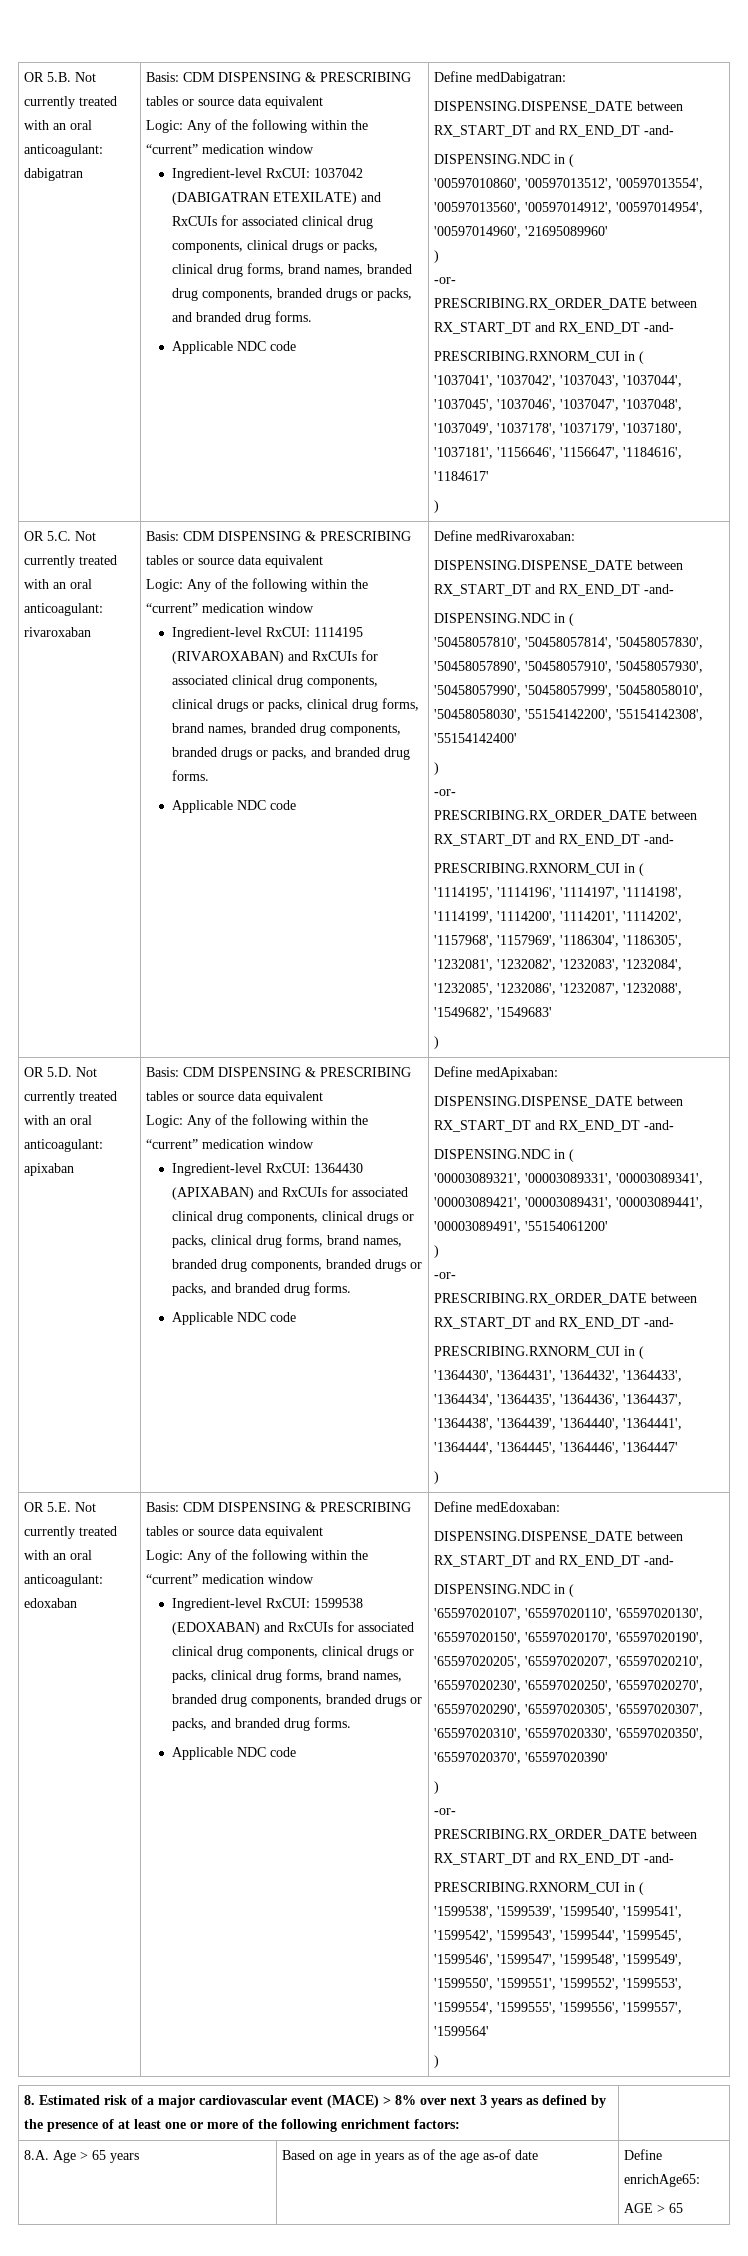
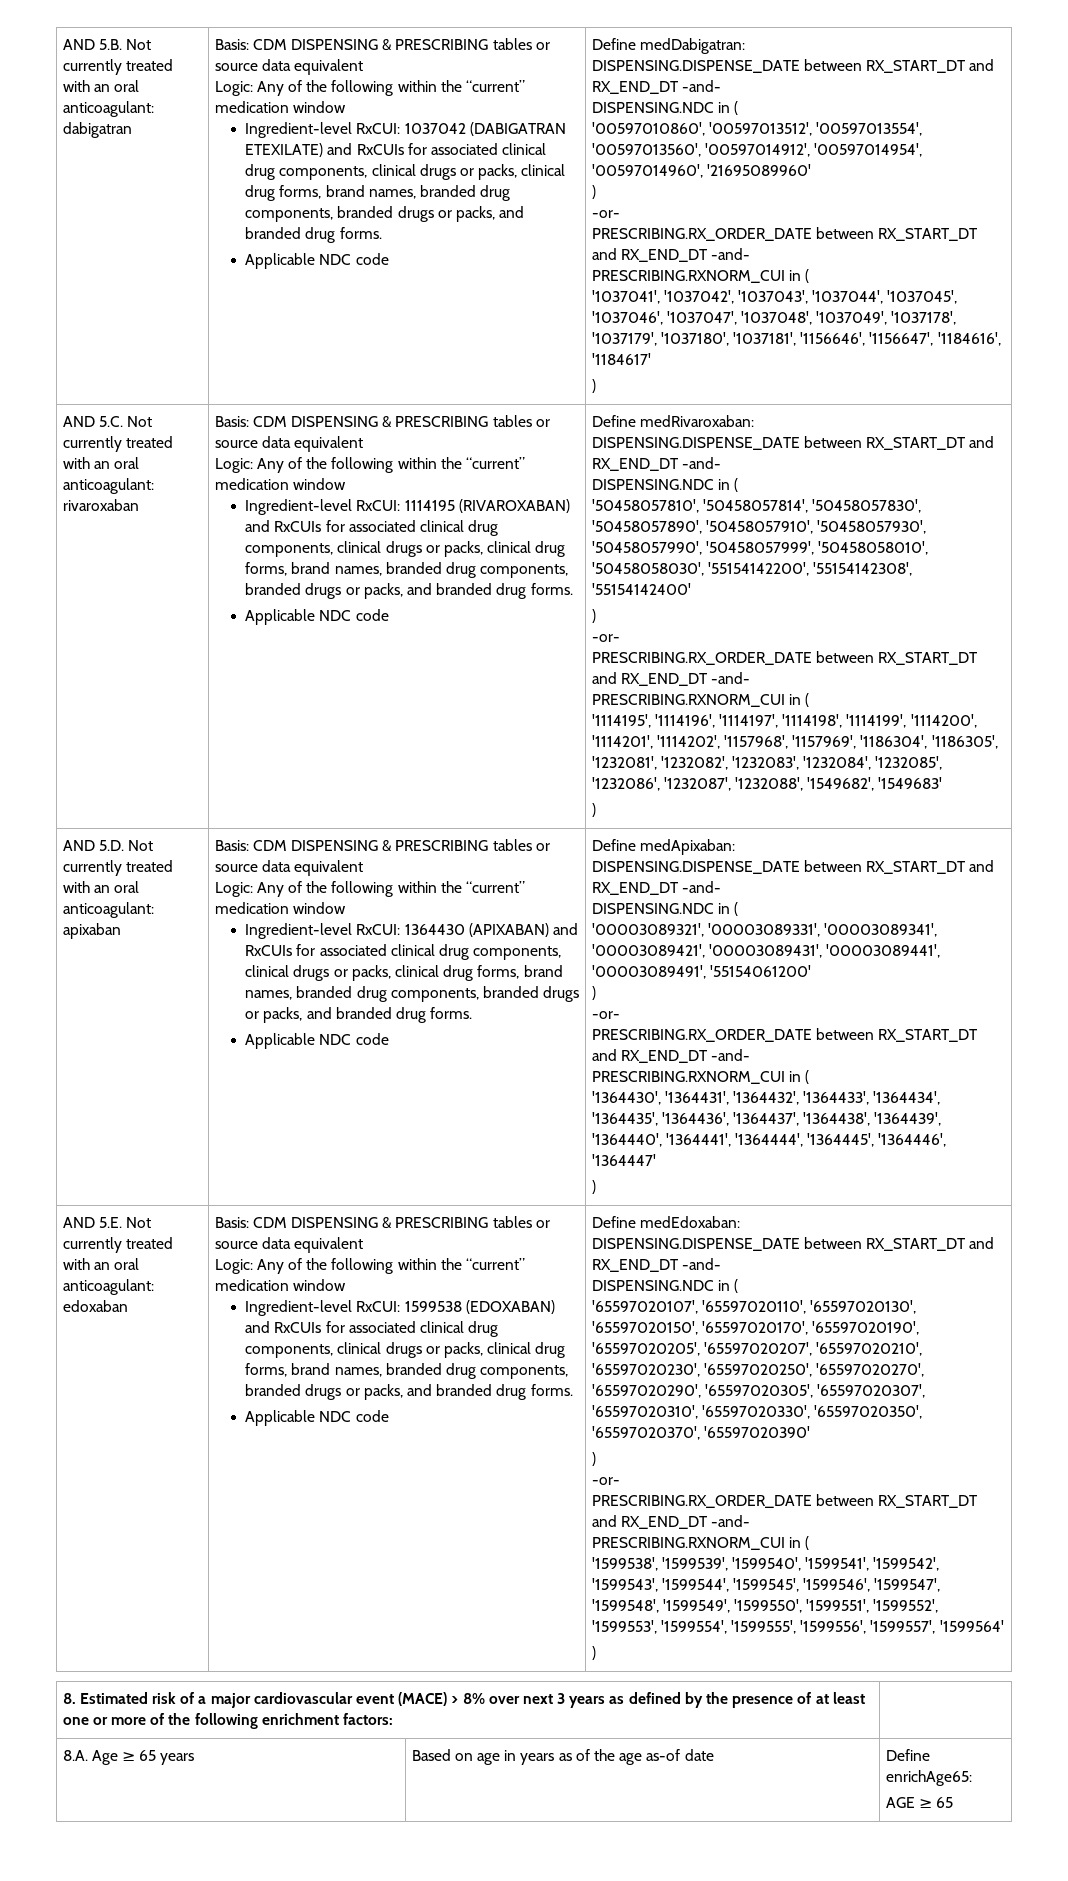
- OR 5.B. Not currently treated with an oral anticoagulant: dabigatran
+ AND 5.B. Not currently treated with an oral anticoagulant: dabigatran
- OR 5.C. Not currently treated with an oral anticoagulant: rivaroxaban
+ AND 5.C. Not currently treated with an oral anticoagulant: rivaroxaban
- OR 5.D. Not currently treated with an oral anticoagulant: apixaban
+ AND 5.D. Not currently treated with an oral anticoagulant: apixaban
- OR 5.E. Not currently treated with an oral anticoagulant: edoxaban
+ AND 5.E. Not currently treated with an oral anticoagulant: edoxaban
- 8.A. Age > 65 years | Based on age in years as of the age as-of date | Define enrichAge65:
- AGE > 65
+ 8.A. Age ≥ 65 years | Based on age in years as of the age as-of date | Define enrichAge65:
+ AGE ≥ 65

